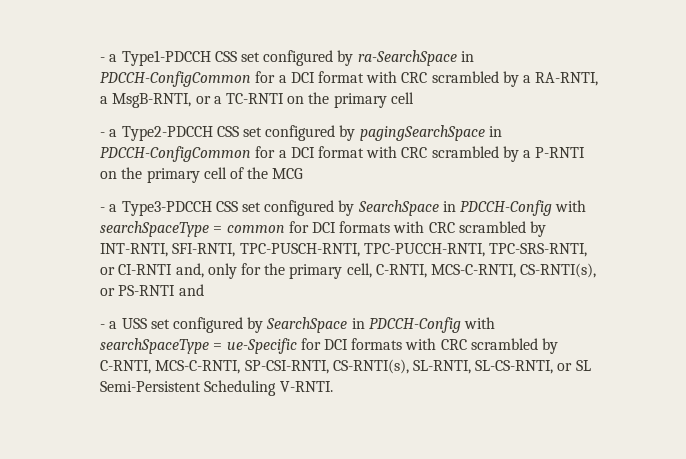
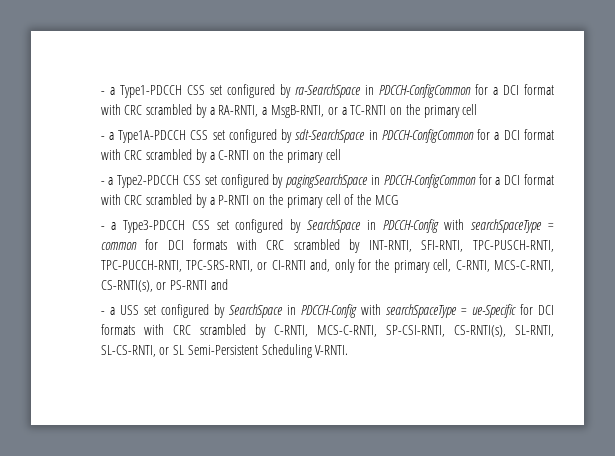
+ - a Type1A-PDCCH CSS set configured by sdt-SearchSpace in PDCCH-ConfigCommon for a DCI format with CRC scrambled by a C-RNTI on the primary cell

